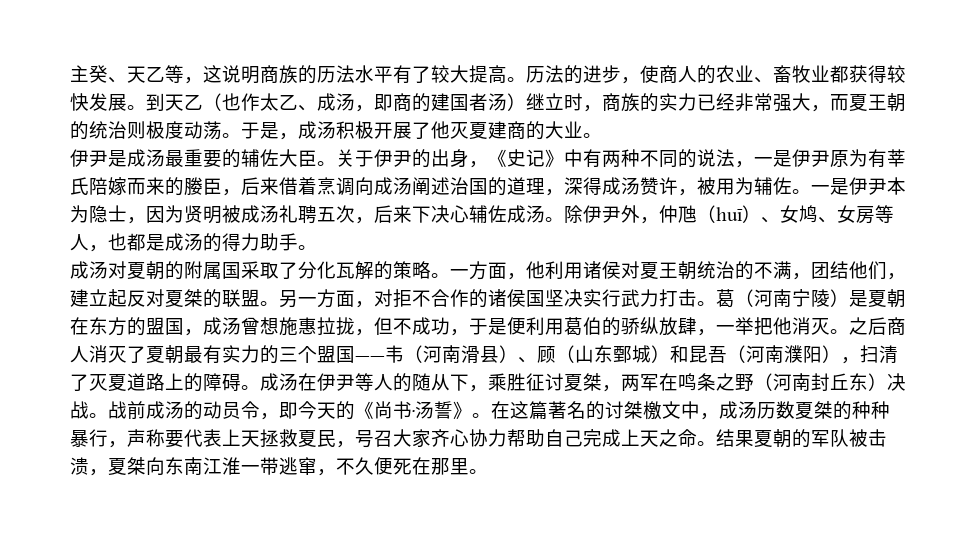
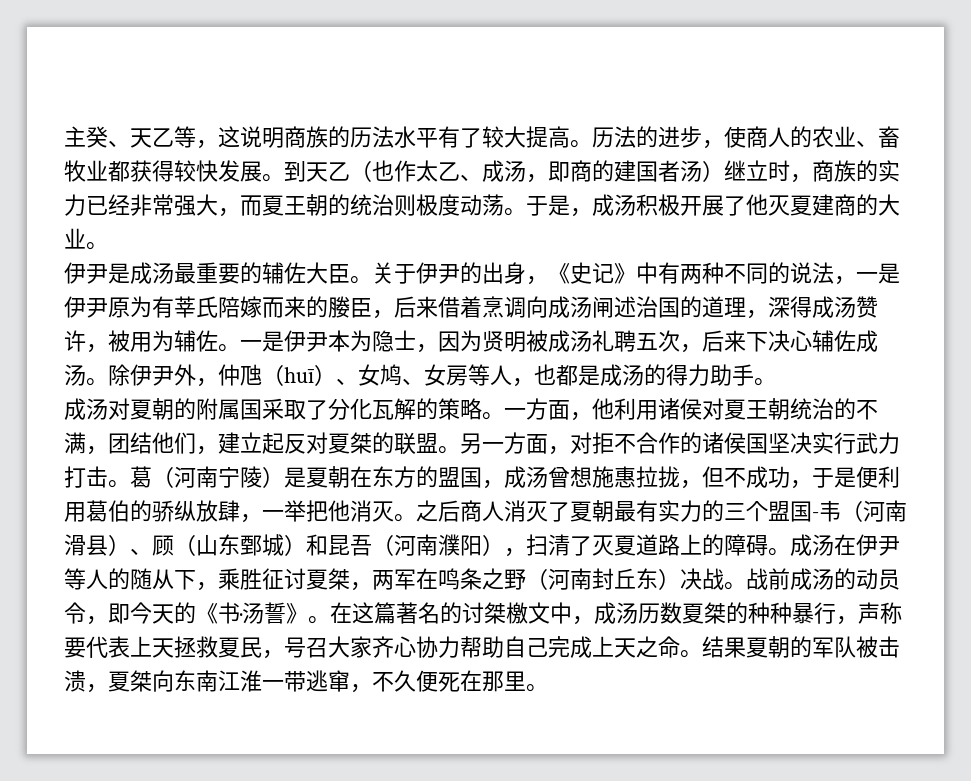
- 关于伊尹的出身，《史记》中有两种不同的说法，一是伊尹原为有莘氏陪嫁而来的媵臣，后来借着烹调向成汤阐述治国的道理，深得成汤赞许，被用为辅佐。
+ 关于伊尹的出身，《史记》中有两种不同的说法，一是伊尹原为有莘氏陪嫁而来的媵臣，后来借着烹调向成汤闸述治国的道理，深得成汤赞许，被用为辅佐。
- 之后商人消灭了夏朝最有实力的三个盟国——韦（河南滑县）、顾（山东鄄城）和昆吾（河南濮阳），扫清了灭夏道路上的障碍。
+ 之后商人消灭了夏朝最有实力的三个盟国-韦（河南滑县）、顾（山东鄄城）和昆吾（河南濮阳），扫清了灭夏道路上的障碍。
- 战前成汤的动员令，即今天的《尚书·汤誓》。
+ 战前成汤的动员令，即今天的《书·汤誓》。

